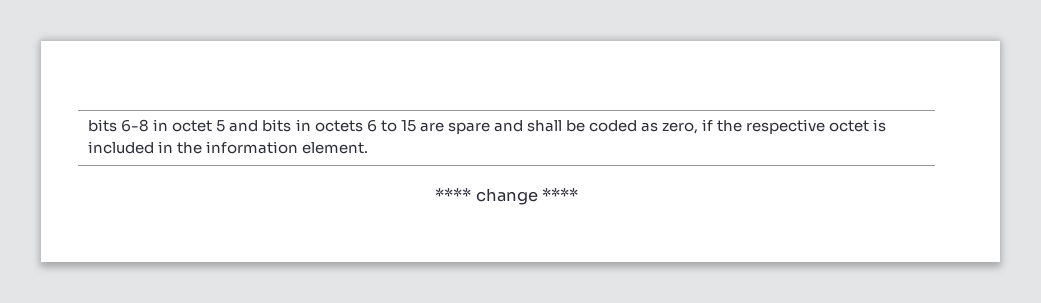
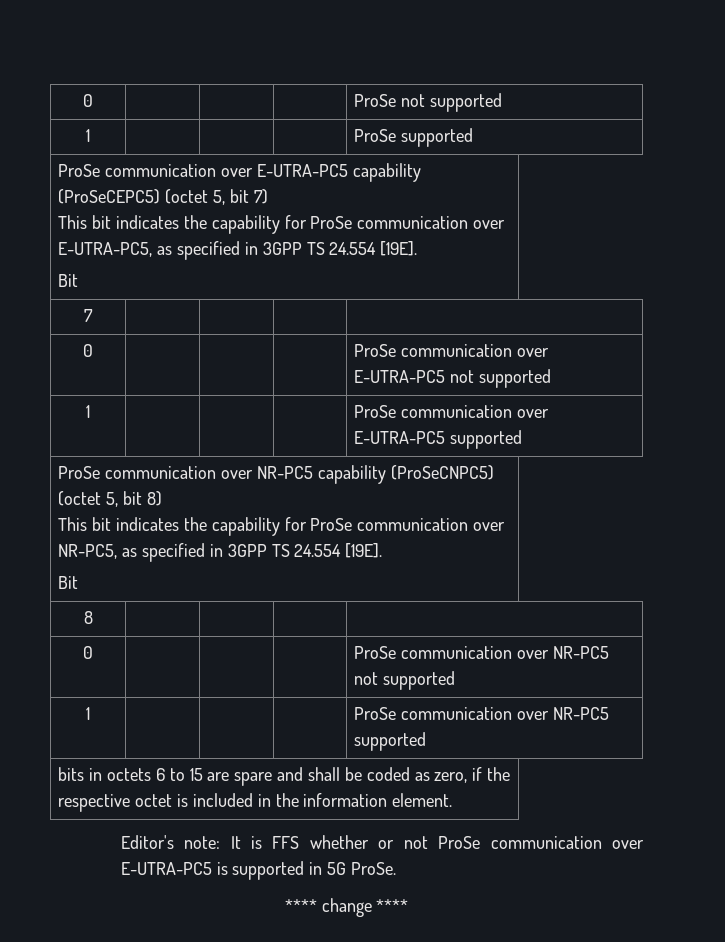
- bits 6-8 in octet 5 and bits in octets 6 to 15 are spare and shall be coded as zero, if the respective octet is included in the information element.
+ 0 | | | | ProSe not supported
+ 1 | | | | ProSe supported
+ ProSe communication over E-UTRA-PC5 capability (ProSeCEPC5) (octet 5, bit 7)
+ This bit indicates the capability for ProSe communication over E-UTRA-PC5, as specified in 3GPP TS 24.554 [19E].
+ Bit
+ 7 | | | |
+ 0 | | | | ProSe communication over E-UTRA-PC5 not supported
+ 1 | | | | ProSe communication over E-UTRA-PC5 supported
+ ProSe communication over NR-PC5 capability (ProSeCNPC5) (octet 5, bit 8)
+ This bit indicates the capability for ProSe communication over NR-PC5, as specified in 3GPP TS 24.554 [19E].
+ Bit
+ 8 | | | |
+ 0 | | | | ProSe communication over NR-PC5 not supported
+ 1 | | | | ProSe communication over NR-PC5 supported
+ bits in octets 6 to 15 are spare and shall be coded as zero, if the respective octet is included in the information element.
+ Editor's note: It is FFS whether or not ProSe communication over E-UTRA-PC5 is supported in 5G ProSe.

